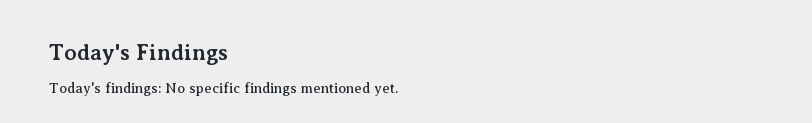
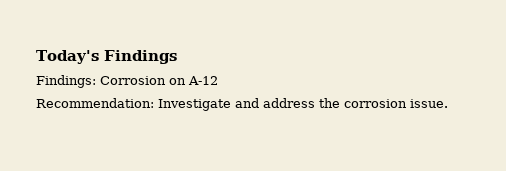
- Today's findings: No specific findings mentioned yet.
+ Findings: Corrosion on A-12
+ Recommendation: Investigate and address the corrosion issue.

